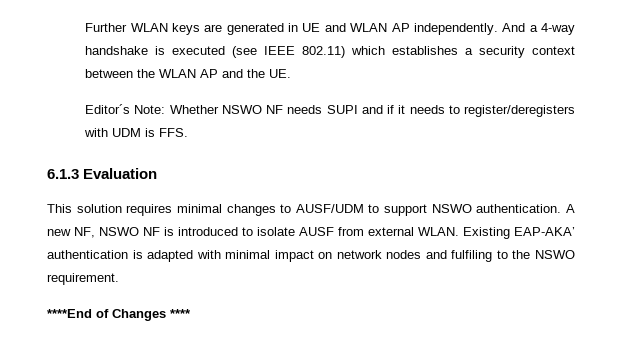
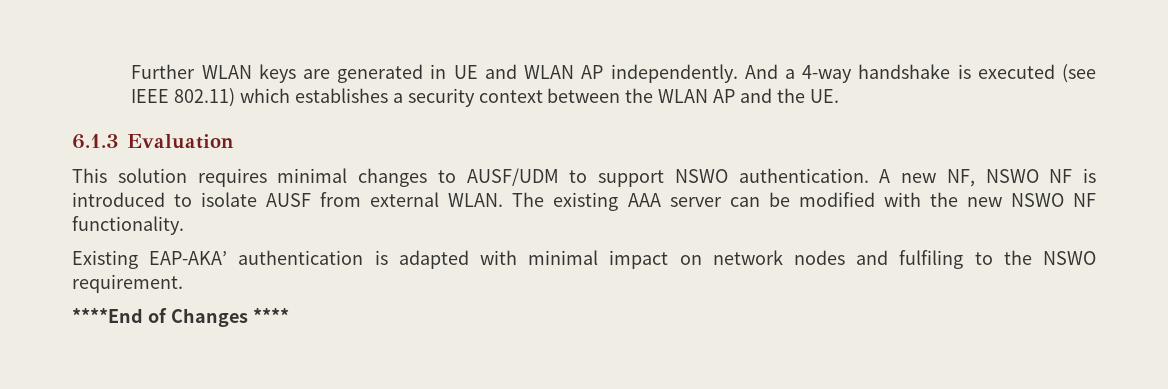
- Editor´s Note: Whether NSWO NF needs SUPI and if it needs to register/deregisters with UDM is FFS.
- A new NF, NSWO NF is introduced to isolate AUSF from external WLAN. Existing EAP-AKA’ authentication is adapted with minimal impact on network nodes and fulfiling to the NSWO requirement.
+ A new NF, NSWO NF is introduced to isolate AUSF from external WLAN. The existing AAA server can be modified with the new NSWO NF functionality.
+ Existing EAP-AKA’ authentication is adapted with minimal impact on network nodes and fulfiling to the NSWO requirement.

